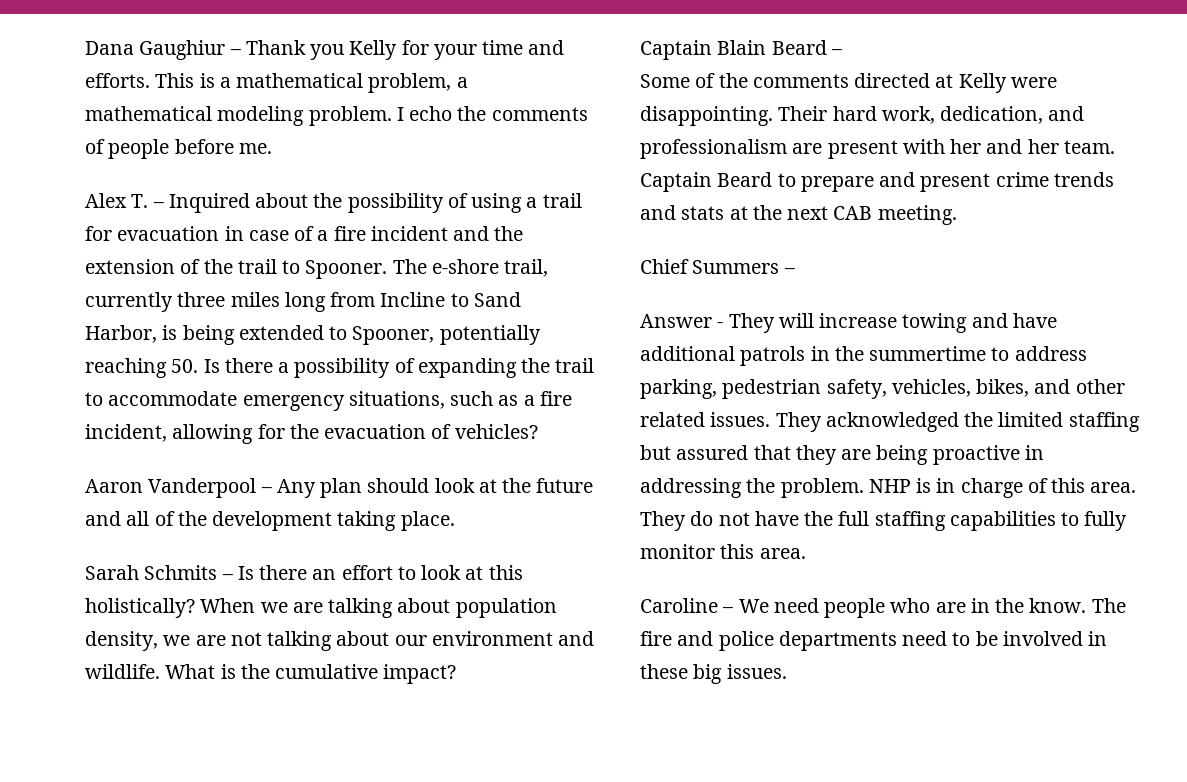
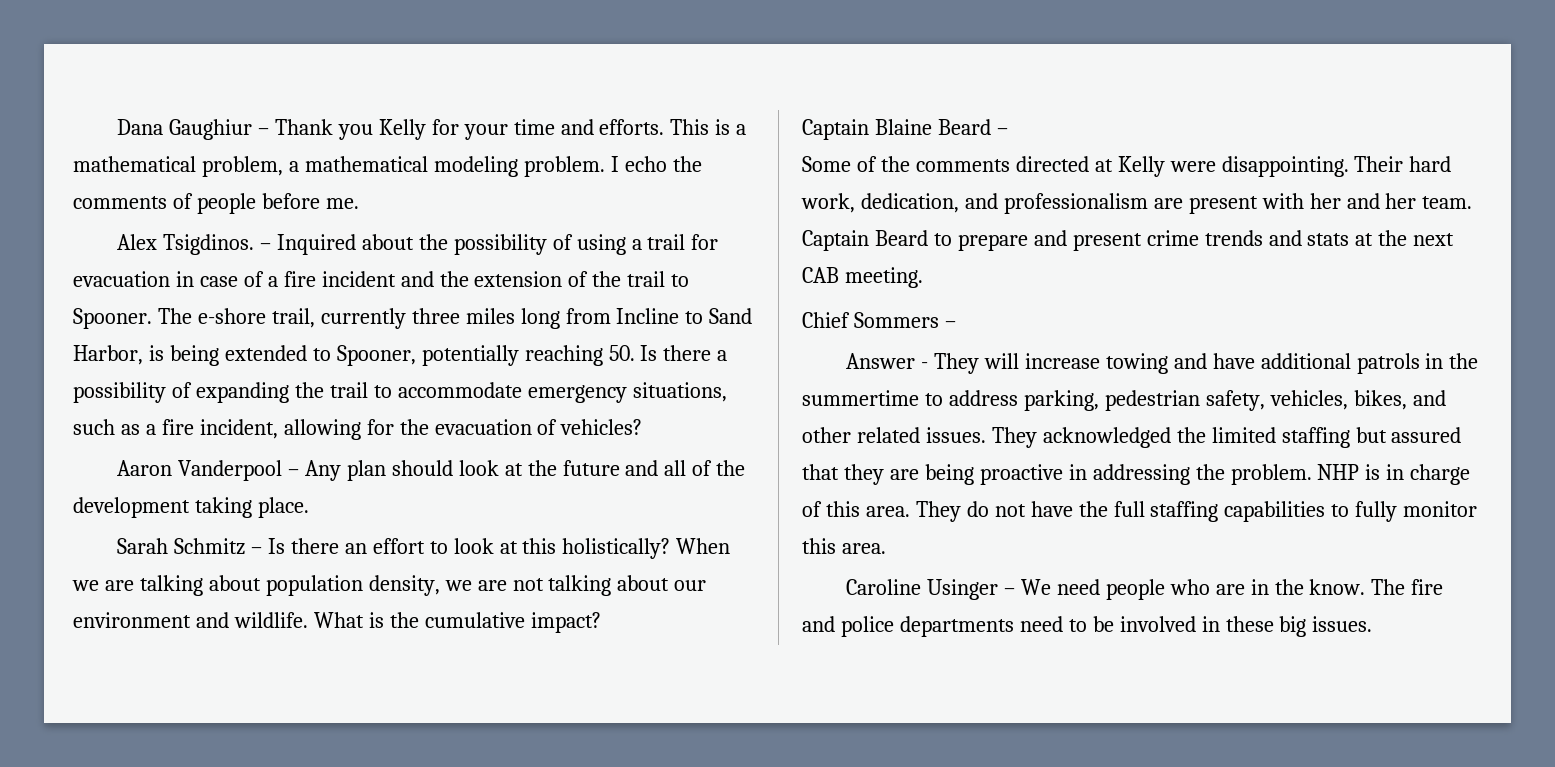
- Alex T. – Inquired about the possibility of using a trail for evacuation in case of a fire incident and the extension of the trail to Spooner.
+ Alex Tsigdinos. – Inquired about the possibility of using a trail for evacuation in case of a fire incident and the extension of the trail to Spooner.
- Sarah Schmits – Is there an effort to look at this holistically?
+ Sarah Schmitz – Is there an effort to look at this holistically?
- Captain Blain Beard –
+ Captain Blaine Beard –
- Chief Summers –
+ Chief Sommers –
- Caroline – We need people who are in the know.
+ Caroline Usinger – We need people who are in the know.

